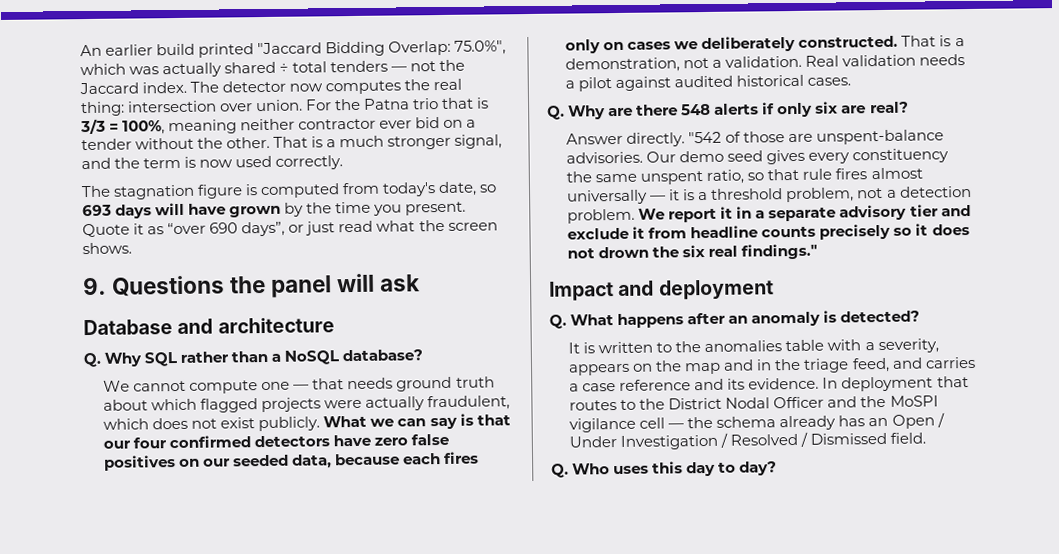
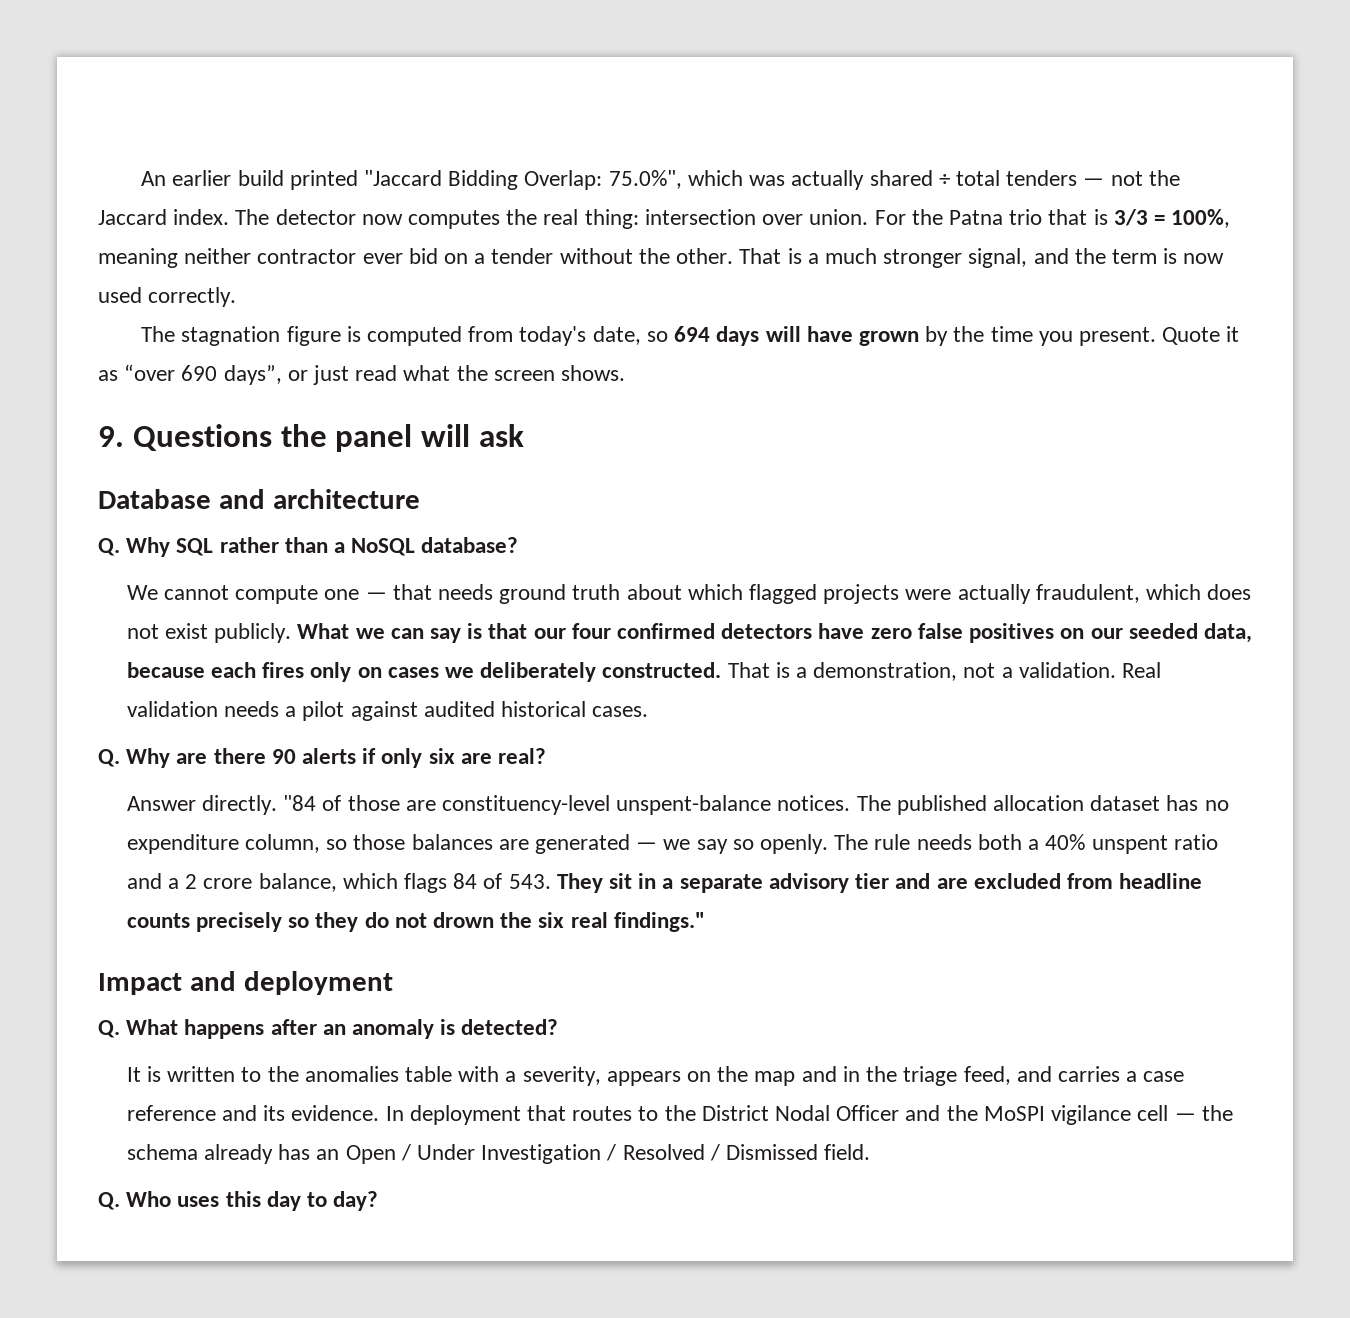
- The stagnation figure is computed from today's date, so 693 days will have grown by the time you present.
+ The stagnation figure is computed from today's date, so 694 days will have grown by the time you present.
- Q. Why are there 548 alerts if only six are real?
+ Q. Why are there 90 alerts if only six are real?
- "542 of those are unspent-balance advisories. Our demo seed gives every constituency the same unspent ratio, so that rule fires almost universally — it is a threshold problem, not a detection problem. We report it in a separate advisory tier and exclude it from headline counts precisely so it does not drown the six real findings."
+ "84 of those are constituency-level unspent-balance notices. The published allocation dataset has no expenditure column, so those balances are generated — we say so openly. The rule needs both a 40% unspent ratio and a 2 crore balance, which flags 84 of 543. They sit in a separate advisory tier and are excluded from headline counts precisely so they do not drown the six real findings."

